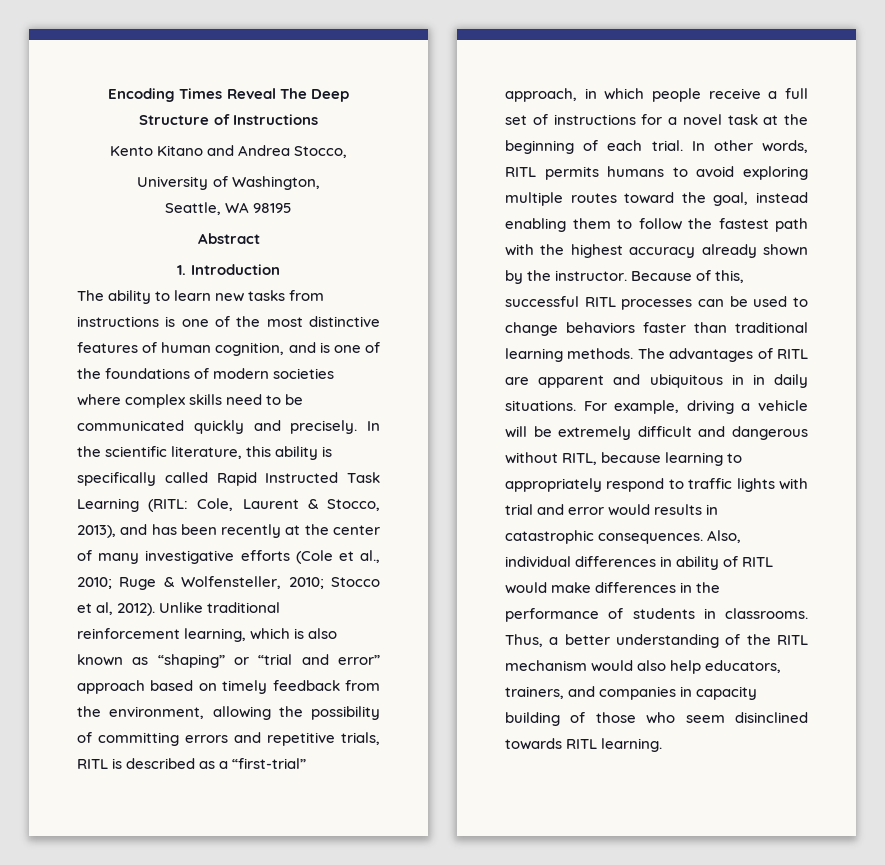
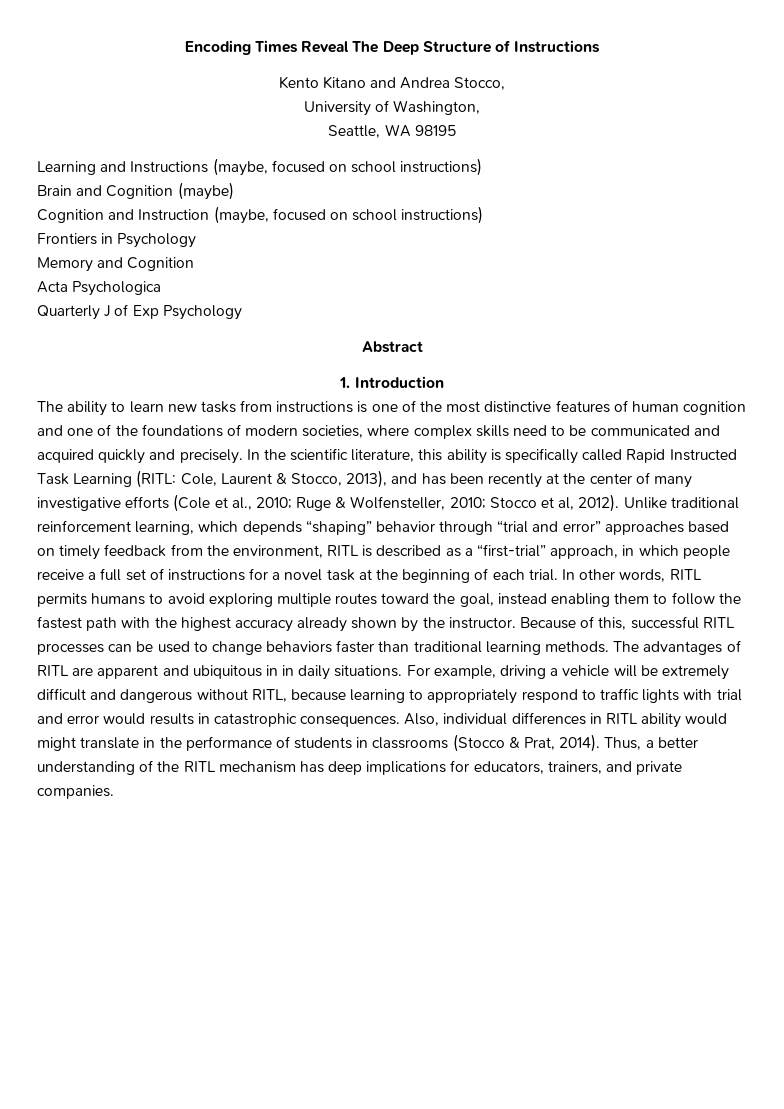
+ Learning and Instructions (maybe, focused on school instructions)
+ Brain and Cognition (maybe)
+ Cognition and Instruction (maybe, focused on school instructions)
+ Frontiers in Psychology
+ Memory and Cognition
+ Acta Psychologica
+ Quarterly J of Exp Psychology
- The ability to learn new tasks from instructions is one of the most distinctive features of human cognition, and is one of the foundations of modern societies where complex skills need to be communicated quickly and precisely.
+ The ability to learn new tasks from instructions is one of the most distinctive features of human cognition and one of the foundations of modern societies, where complex skills need to be communicated and acquired quickly and precisely.
- Unlike traditional reinforcement learning, which is also known as “shaping” or “trial and error” approach based on timely feedback from the environment, allowing the possibility of committing errors and repetitive trials, RITL is described as a “first-trial” approach, in which people receive a full set of instructions for a novel task at the beginning of each trial.
+ Unlike traditional reinforcement learning, which depends “shaping” behavior through “trial and error” approaches based on timely feedback from the environment, RITL is described as a “first-trial” approach, in which people receive a full set of instructions for a novel task at the beginning of each trial.
- Also, individual differences in ability of RITL would make differences in the performance of students in classrooms.
+ Also, individual differences in RITL ability would might translate in the performance of students in classrooms (Stocco & Prat, 2014).
- Thus, a better understanding of the RITL mechanism would also help educators, trainers, and companies in capacity building of those who seem disinclined towards RITL learning.
+ Thus, a better understanding of the RITL mechanism has deep implications for educators, trainers, and private companies.

